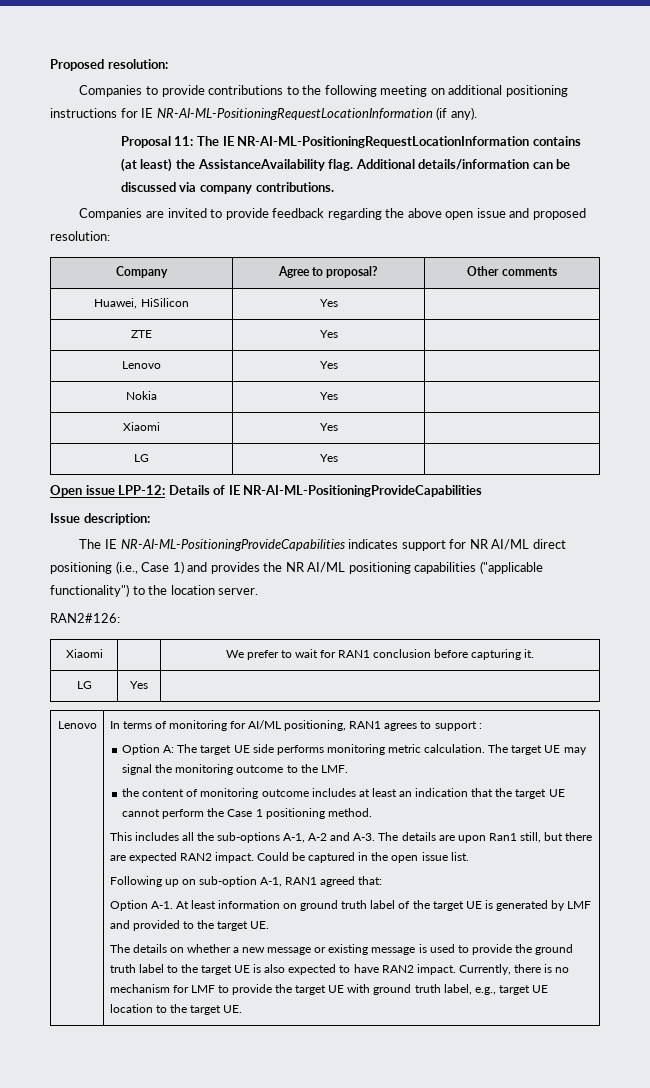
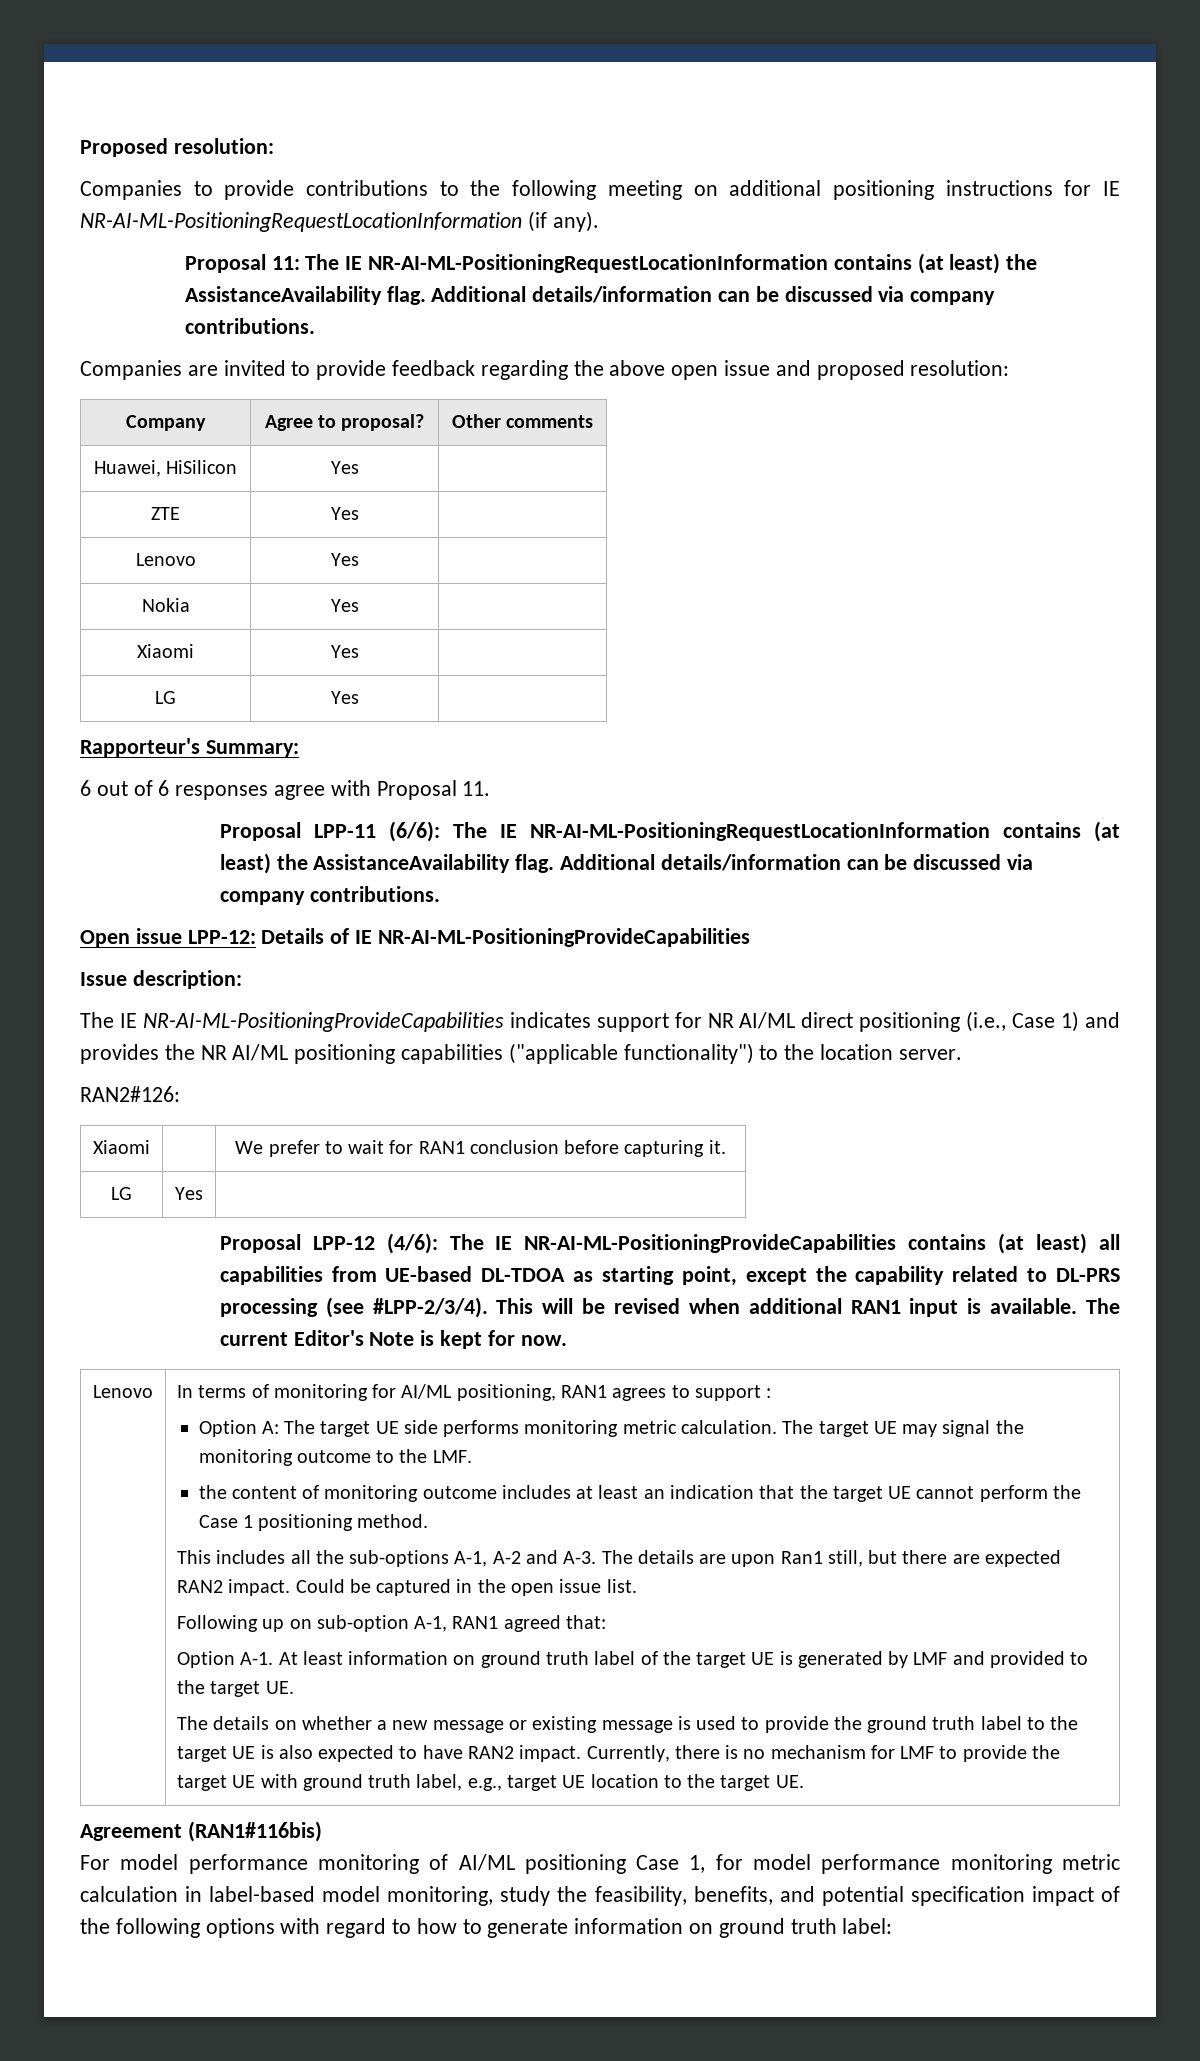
+ Rapporteur's Summary:
+ 6 out of 6 responses agree with Proposal 11.
+ Proposal LPP-11 (6/6): The IE NR-AI-ML-PositioningRequestLocationInformation contains (at least) the AssistanceAvailability flag. Additional details/information can be discussed via company contributions.
+ Proposal LPP-12 (4/6): The IE NR-AI-ML-PositioningProvideCapabilities contains (at least) all capabilities from UE-based DL-TDOA as starting point, except the capability related to DL-PRS processing (see #LPP-2/3/4). This will be revised when additional RAN1 input is available. The current Editor's Note is kept for now.
+ Agreement (RAN1#116bis)
+ For model performance monitoring of AI/ML positioning Case 1, for model performance monitoring metric calculation in label-based model monitoring, study the feasibility, benefits, and potential specification impact of the following options with regard to how to generate information on ground truth label:

